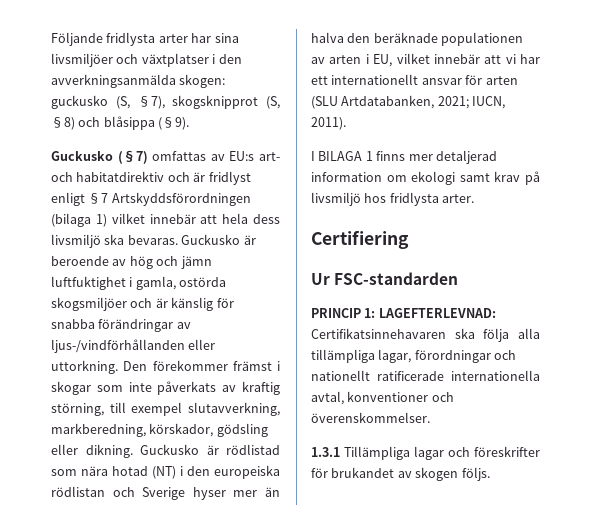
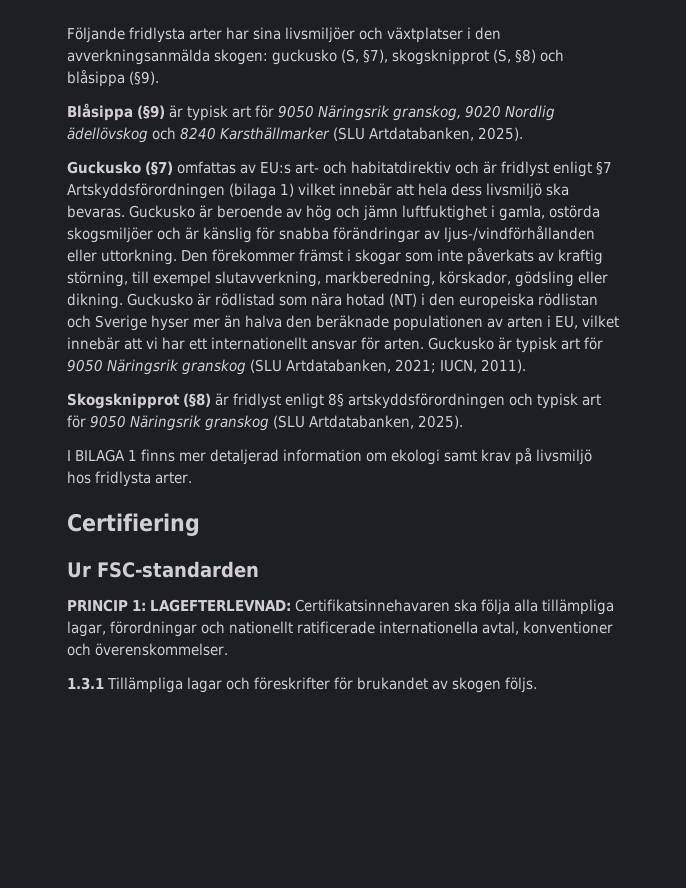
+ Blåsippa (§9) är typisk art för 9050 Näringsrik granskog, 9020 Nordlig ädellövskog och 8240 Karsthällmarker (SLU Artdatabanken, 2025).
- Guckusko är rödlistad som nära hotad (NT) i den europeiska rödlistan och Sverige hyser mer än halva den beräknade populationen av arten i EU, vilket innebär att vi har ett internationellt ansvar för arten (SLU Artdatabanken, 2021; IUCN, 2011).
+ Guckusko är rödlistad som nära hotad (NT) i den europeiska rödlistan och Sverige hyser mer än halva den beräknade populationen av arten i EU, vilket innebär att vi har ett internationellt ansvar för arten. Guckusko är typisk art för 9050 Näringsrik granskog (SLU Artdatabanken, 2021; IUCN, 2011).
+ Skogsknipprot (§8) är fridlyst enligt 8§ artskyddsförordningen och typisk art för 9050 Näringsrik granskog (SLU Artdatabanken, 2025).

